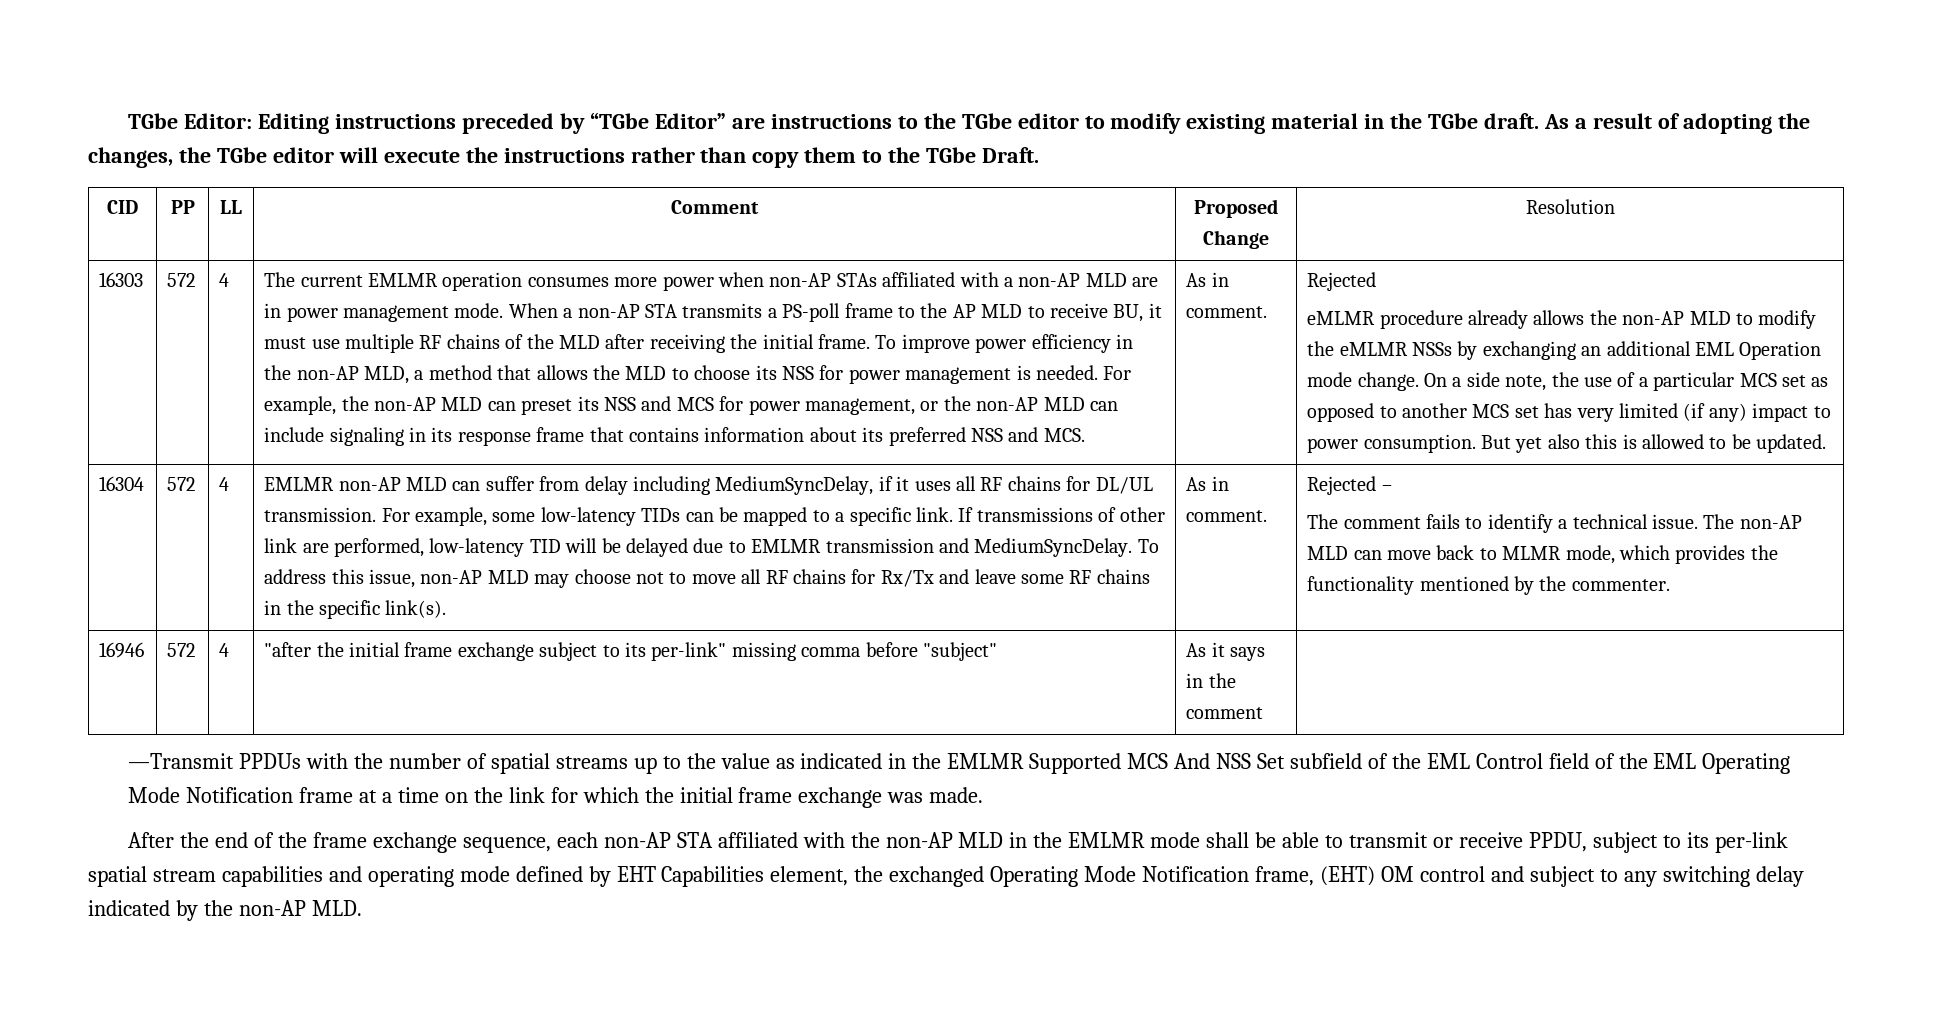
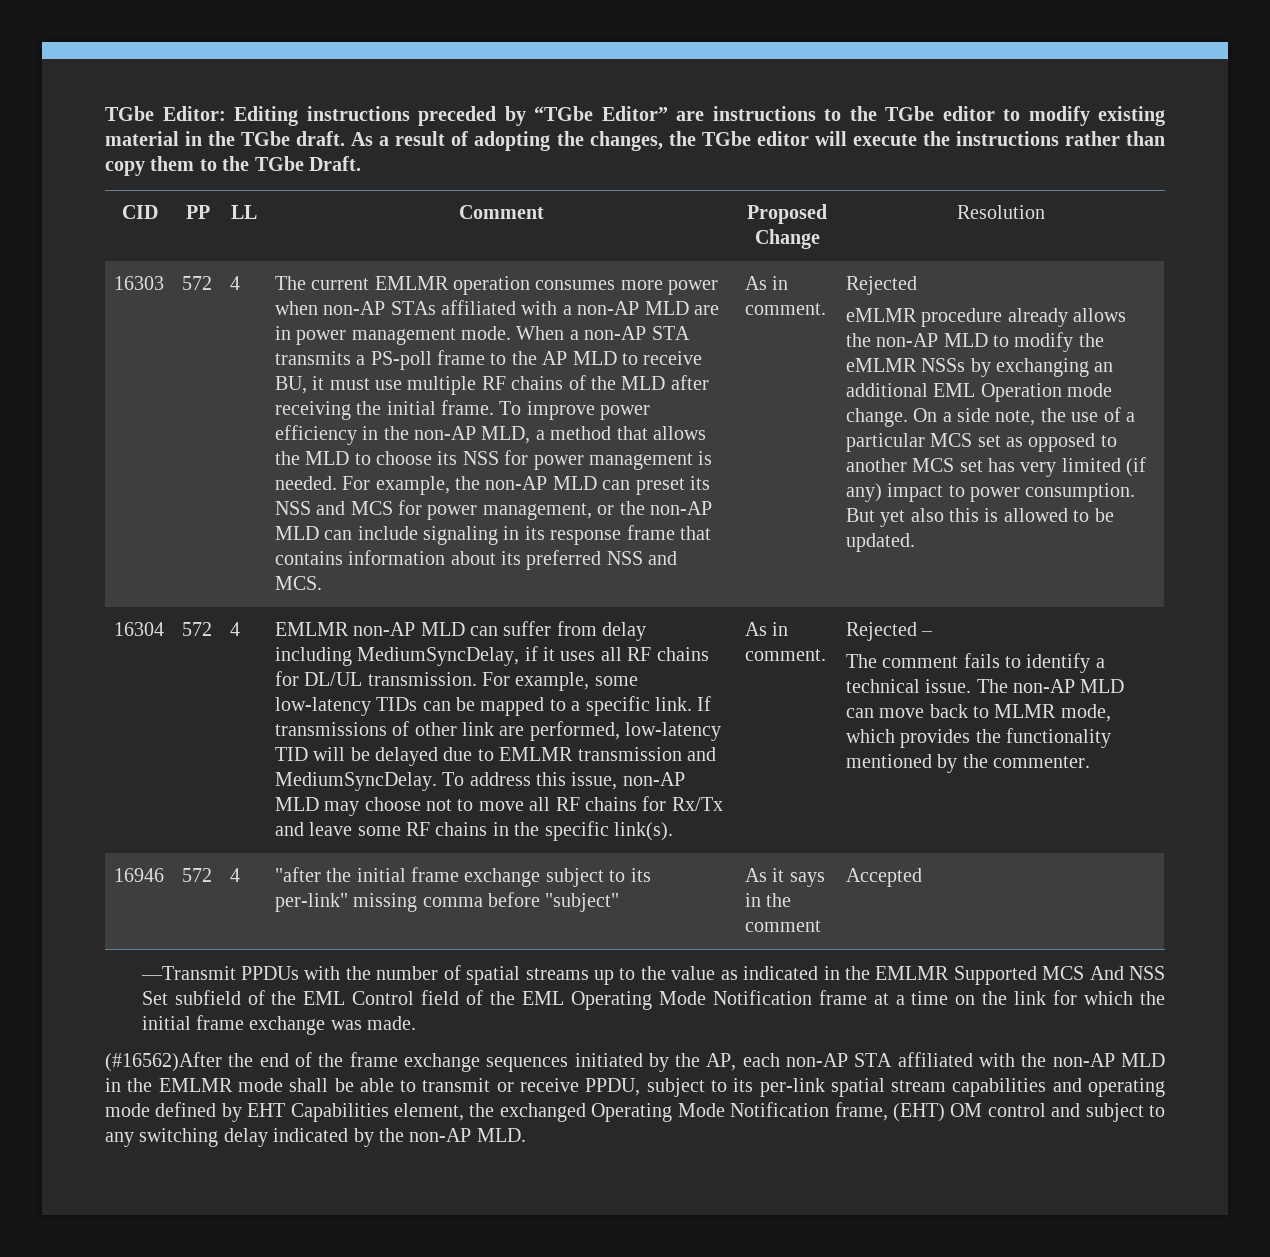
- 16946 | 572 | 4 | "after the initial frame exchange subject to its per-link" missing comma before "subject" | As it says in the comment |
+ 16946 | 572 | 4 | "after the initial frame exchange subject to its per-link" missing comma before "subject" | As it says in the comment | Accepted
- After the end of the frame exchange sequence, each non-AP STA affiliated with the non-AP MLD in the EMLMR mode shall be able to transmit or receive PPDU, subject to its per-link spatial stream capabilities and operating mode defined by EHT Capabilities element, the exchanged Operating Mode Notification frame, (EHT) OM control and subject to any switching delay indicated by the non-AP MLD.
+ (#16562)After the end of the frame exchange sequences initiated by the AP, each non-AP STA affiliated with the non-AP MLD in the EMLMR mode shall be able to transmit or receive PPDU, subject to its per-link spatial stream capabilities and operating mode defined by EHT Capabilities element, the exchanged Operating Mode Notification frame, (EHT) OM control and subject to any switching delay indicated by the non-AP MLD.

